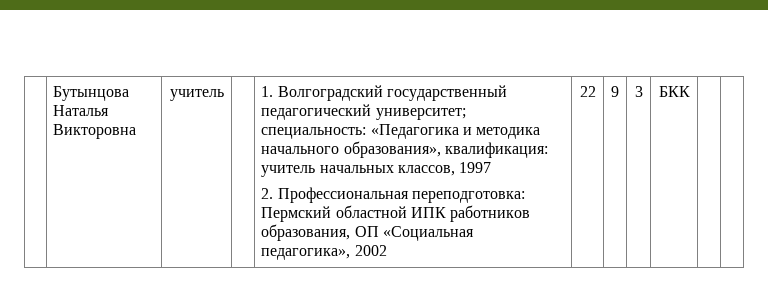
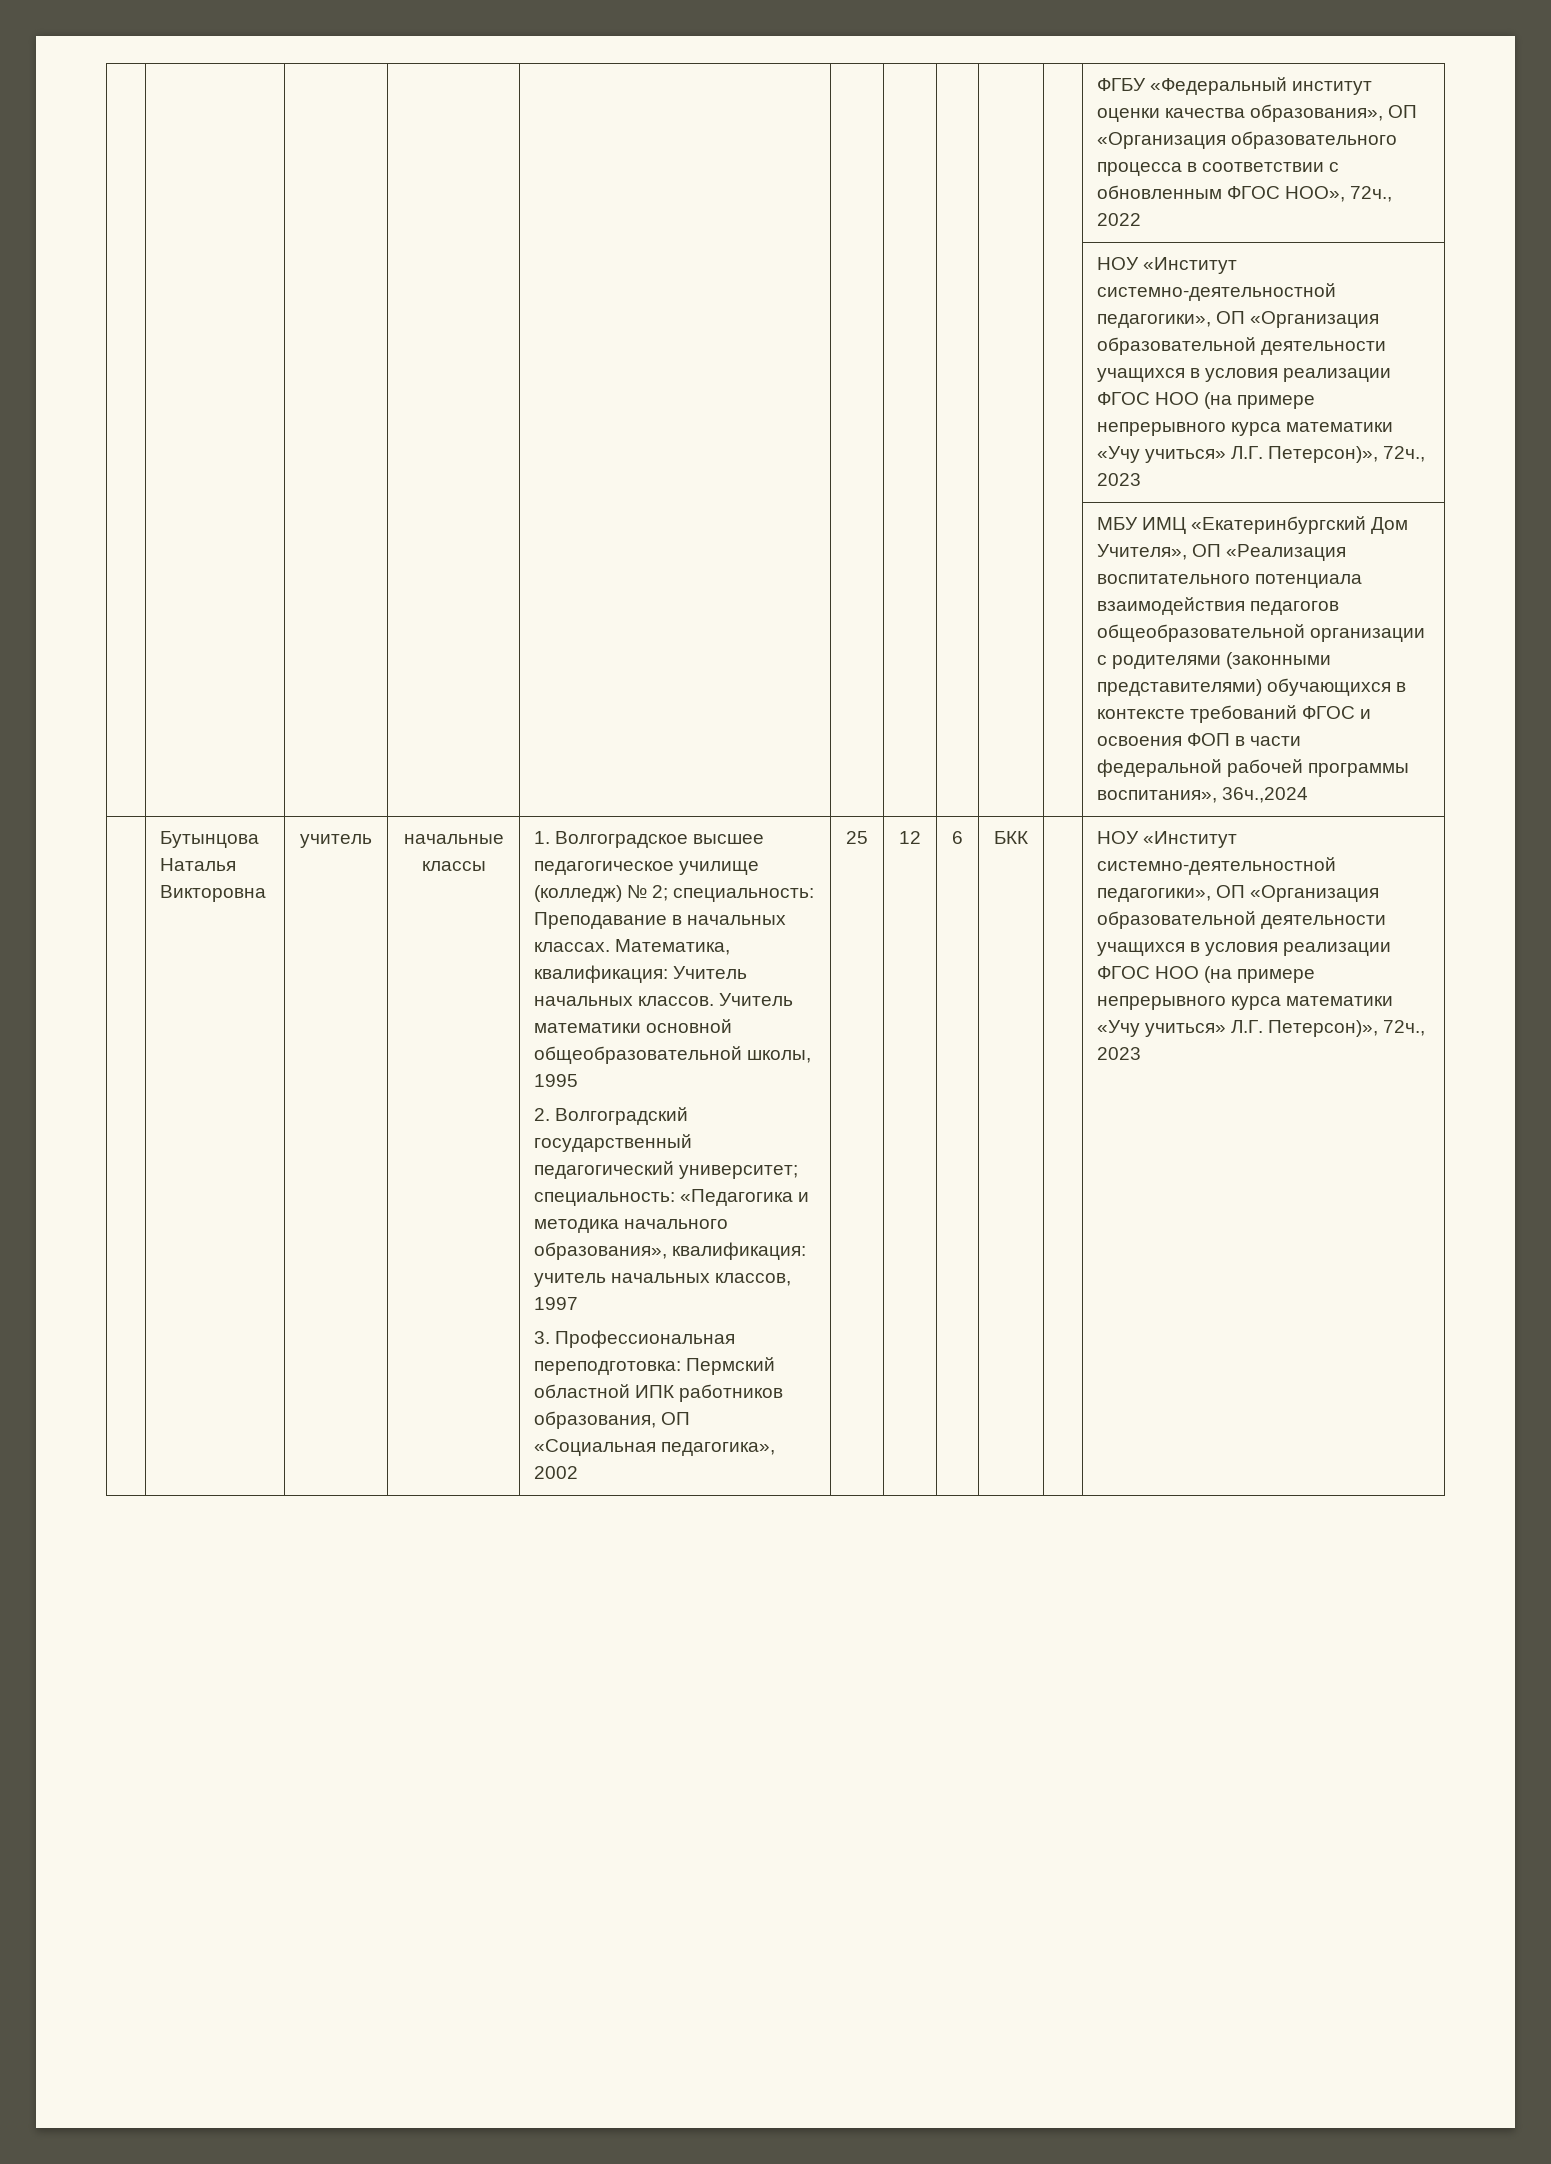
- | Бутынцова Наталья Викторовна | учитель | | 1. Волгоградский государственный педагогический университет; специальность: «Педагогика и методика начального образования», квалификация: учитель начальных классов, 1997
- 2. Профессиональная переподготовка: Пермский областной ИПК работников образования, ОП «Социальная педагогика», 2002 | 22 | 9 | 3 | БКК | |
+ | | | | | | | | | | ФГБУ «Федеральный институт оценки качества образования», ОП «Организация образовательного процесса в соответствии с обновленным ФГОС НОО», 72ч., 2022
+ | | | | | | | | | | НОУ «Институт системно-деятельностной педагогики», ОП «Организация образовательной деятельности учащихся в условия реализации ФГОС НОО (на примере непрерывного курса математики «Учу учиться» Л.Г. Петерсон)», 72ч., 2023
+ | | | | | | | | | | МБУ ИМЦ «Екатеринбургский Дом Учителя», ОП «Реализация воспитательного потенциала взаимодействия педагогов общеобразовательной организации с родителями (законными представителями) обучающихся в контексте требований ФГОС и освоения ФОП в части федеральной рабочей программы воспитания», 36ч.,2024
+ | Бутынцова Наталья Викторовна | учитель | начальные классы | 1. Волгоградское высшее педагогическое училище (колледж) № 2; специальность: Преподавание в начальных классах. Математика, квалификация: Учитель начальных классов. Учитель математики основной общеобразовательной школы, 1995
+ 2. Волгоградский государственный педагогический университет; специальность: «Педагогика и методика начального образования», квалификация: учитель начальных классов, 1997
+ 3. Профессиональная переподготовка: Пермский областной ИПК работников образования, ОП «Социальная педагогика», 2002 | 25 | 12 | 6 | БКК | | НОУ «Институт системно-деятельностной педагогики», ОП «Организация образовательной деятельности учащихся в условия реализации ФГОС НОО (на примере непрерывного курса математики «Учу учиться» Л.Г. Петерсон)», 72ч., 2023

